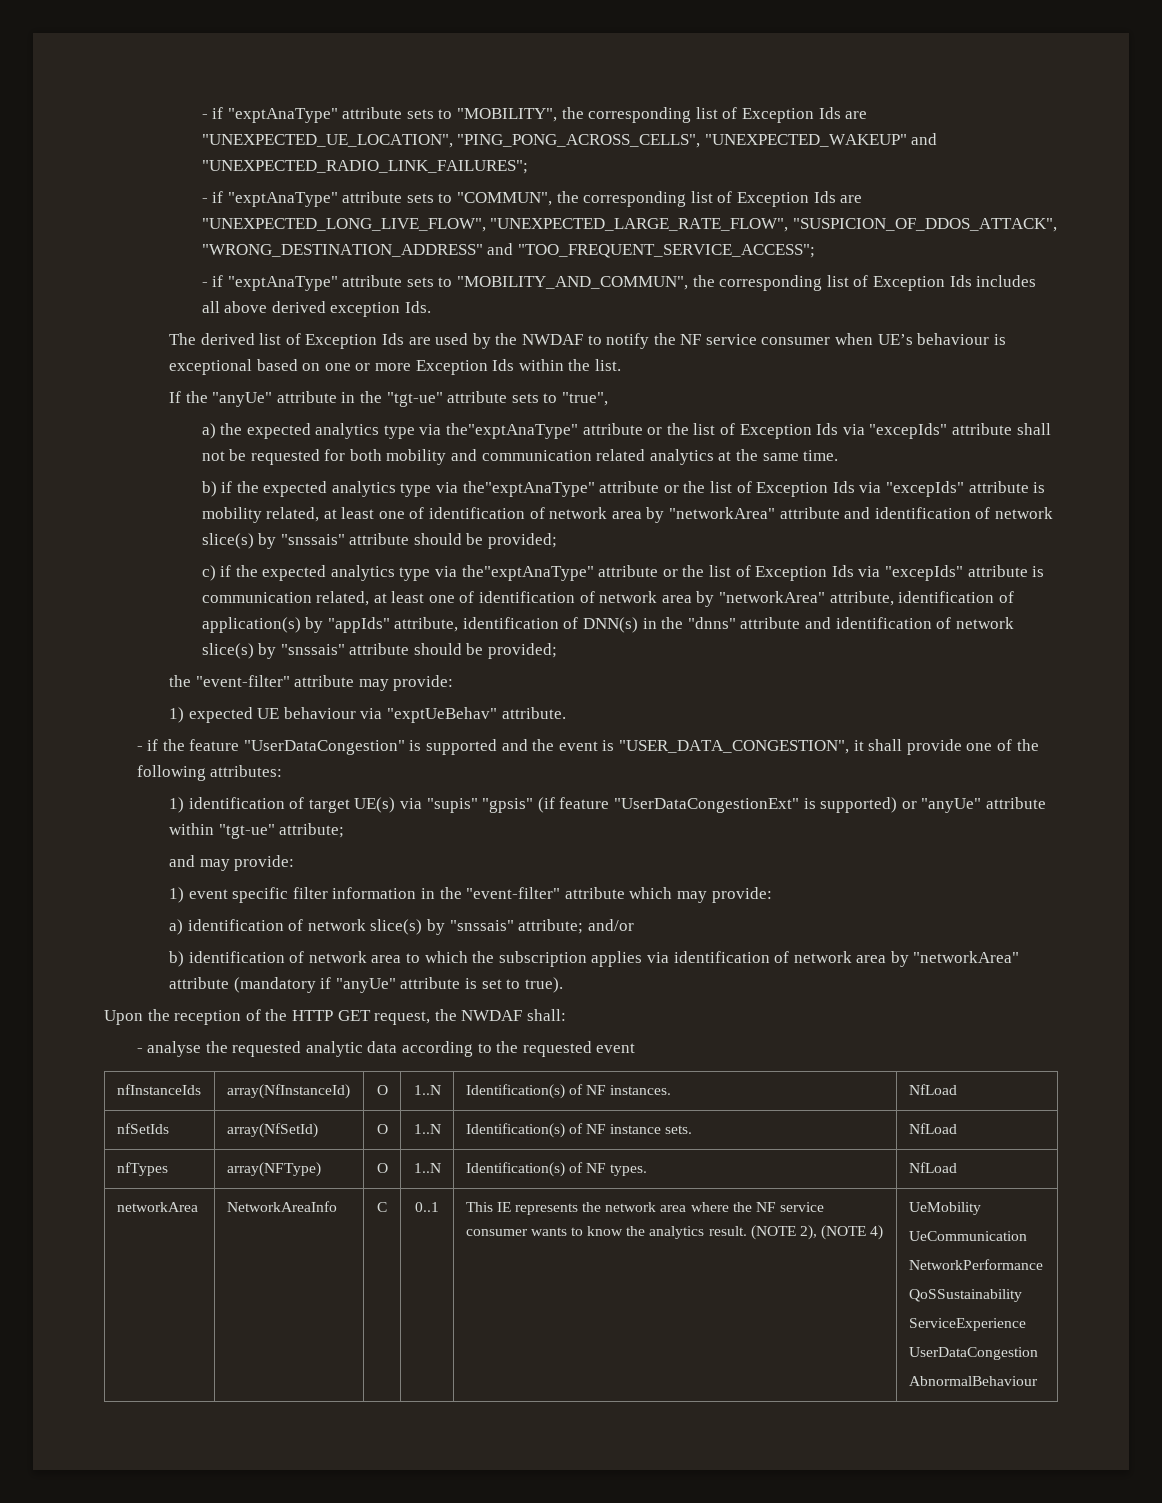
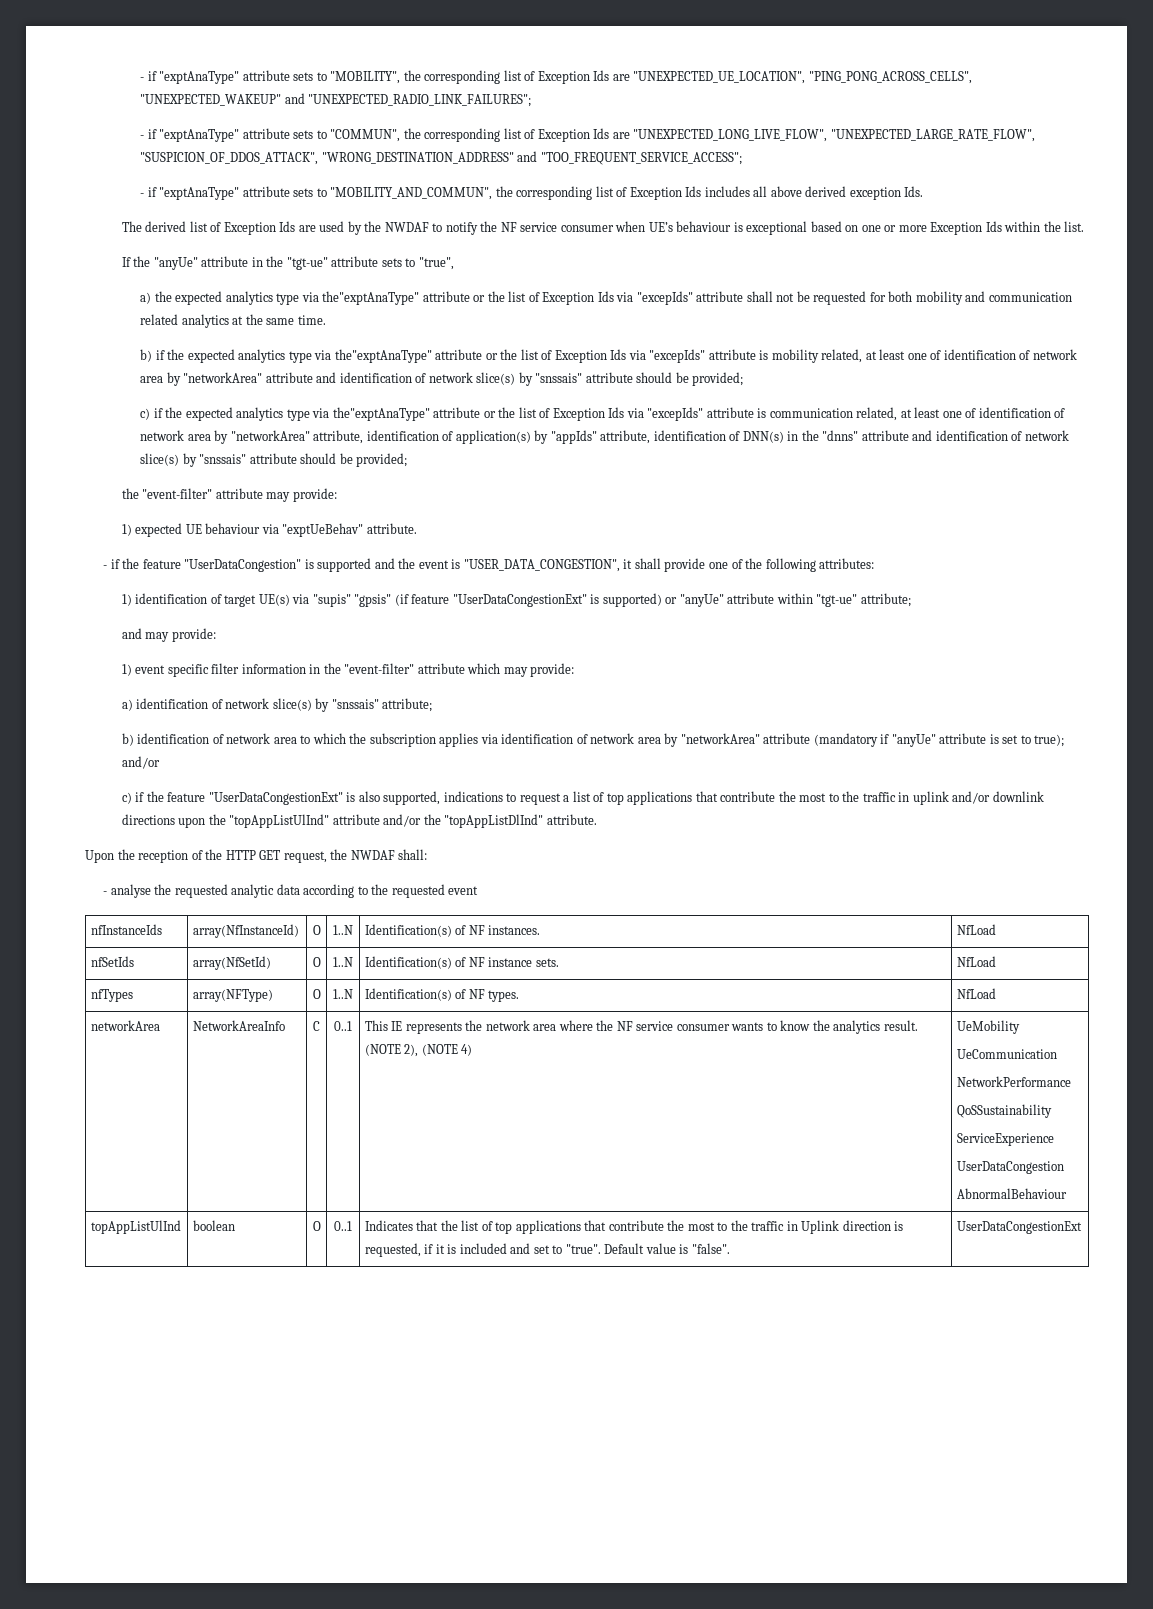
- a) identification of network slice(s) by "snssais" attribute; and/or
+ a) identification of network slice(s) by "snssais" attribute;
- b) identification of network area to which the subscription applies via identification of network area by "networkArea" attribute (mandatory if "anyUe" attribute is set to true).
+ b) identification of network area to which the subscription applies via identification of network area by "networkArea" attribute (mandatory if "anyUe" attribute is set to true); and/or
+ c) if the feature "UserDataCongestionExt" is also supported, indications to request a list of top applications that contribute the most to the traffic in uplink and/or downlink directions upon the "topAppListUlInd" attribute and/or the "topAppListDlInd" attribute.
+ topAppListUlInd | boolean | O | 0..1 | Indicates that the list of top applications that contribute the most to the traffic in Uplink direction is requested, if it is included and set to "true". Default value is "false". | UserDataCongestionExt

